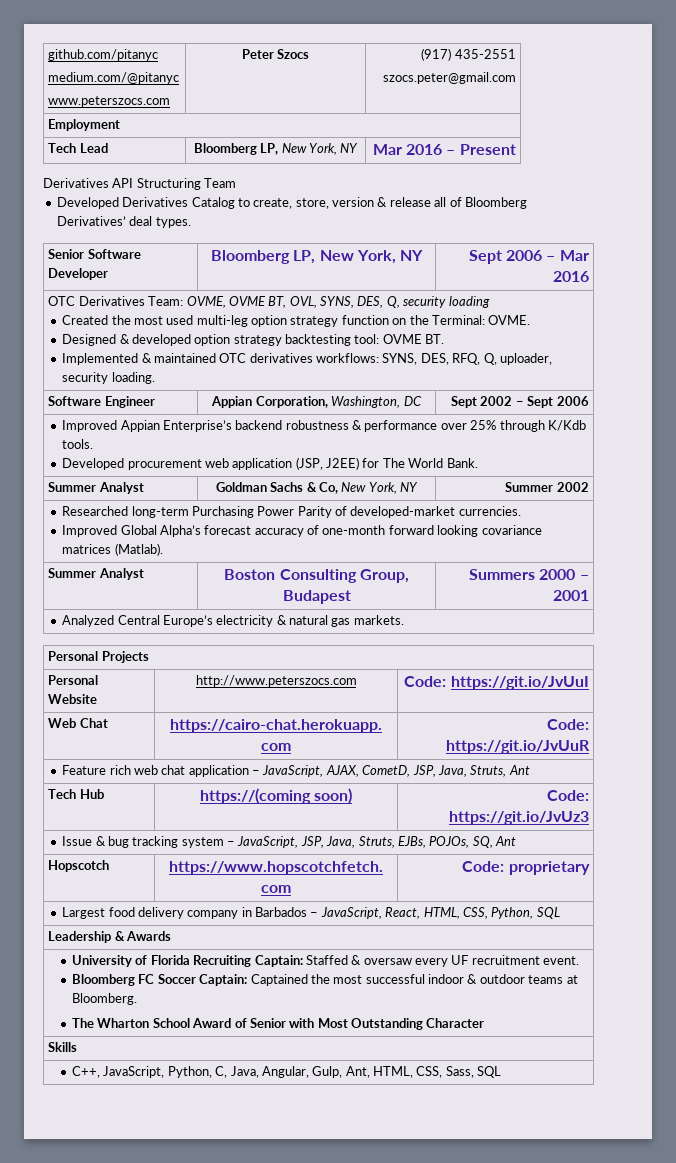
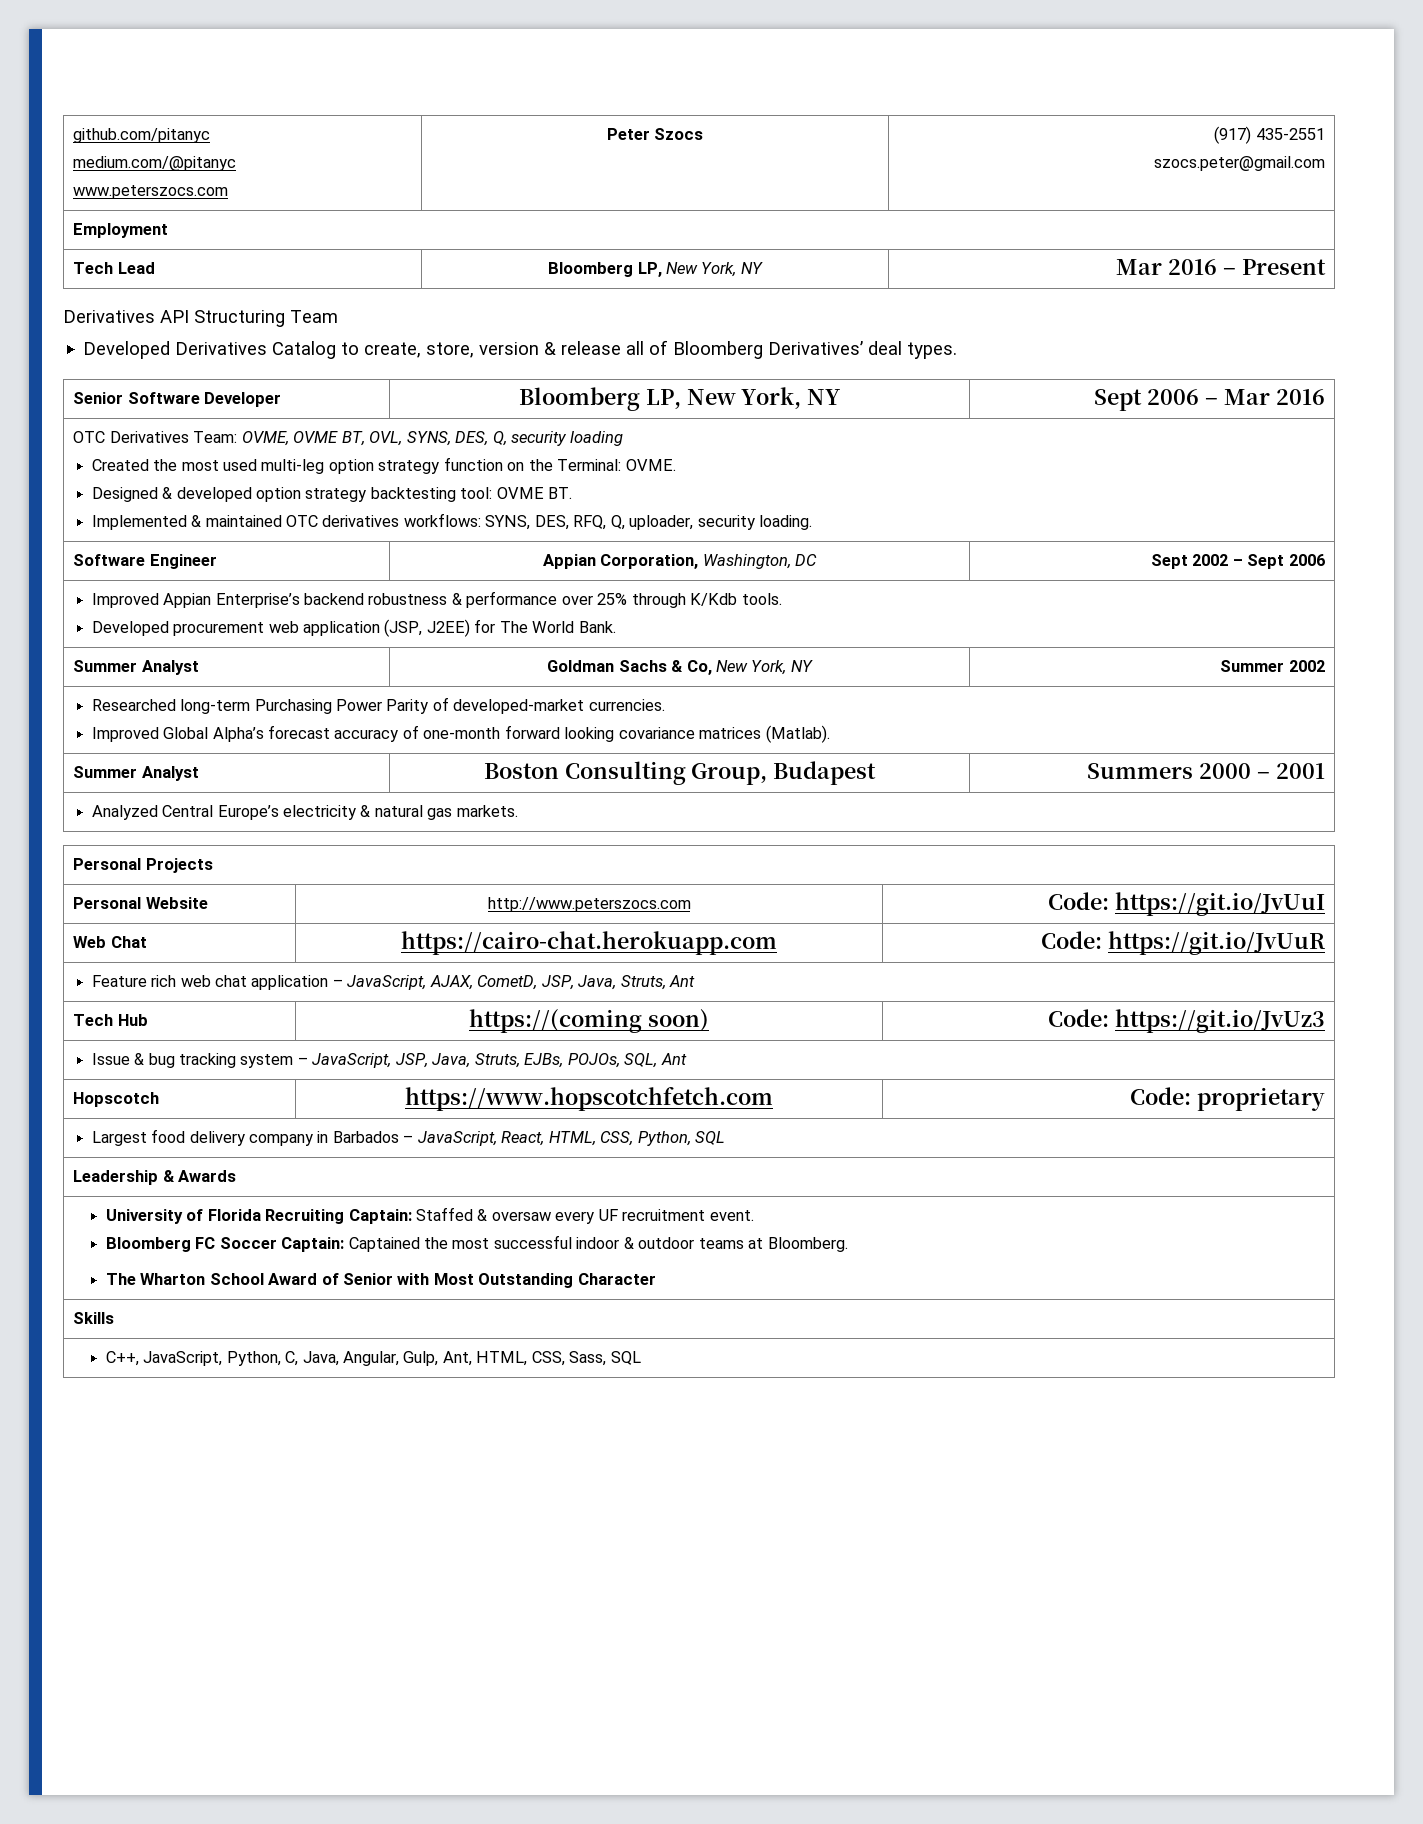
- Issue & bug tracking system – JavaScript, JSP, Java, Struts, EJBs, POJOs, SQ, Ant
+ Issue & bug tracking system – JavaScript, JSP, Java, Struts, EJBs, POJOs, SQL, Ant

